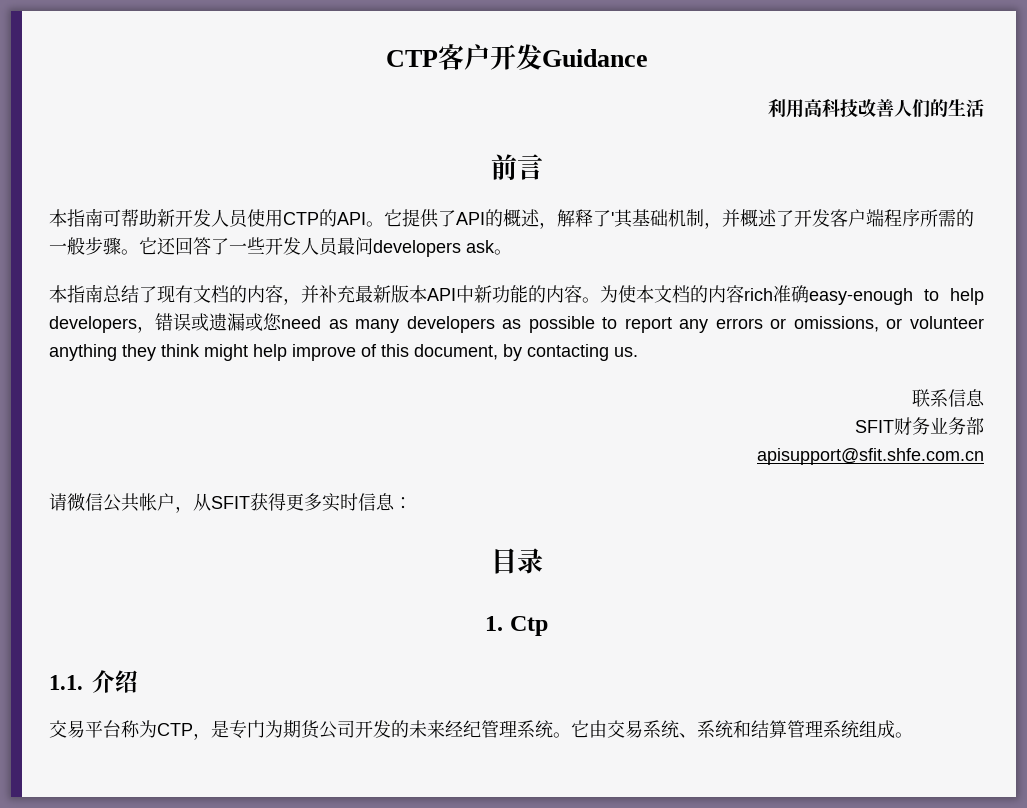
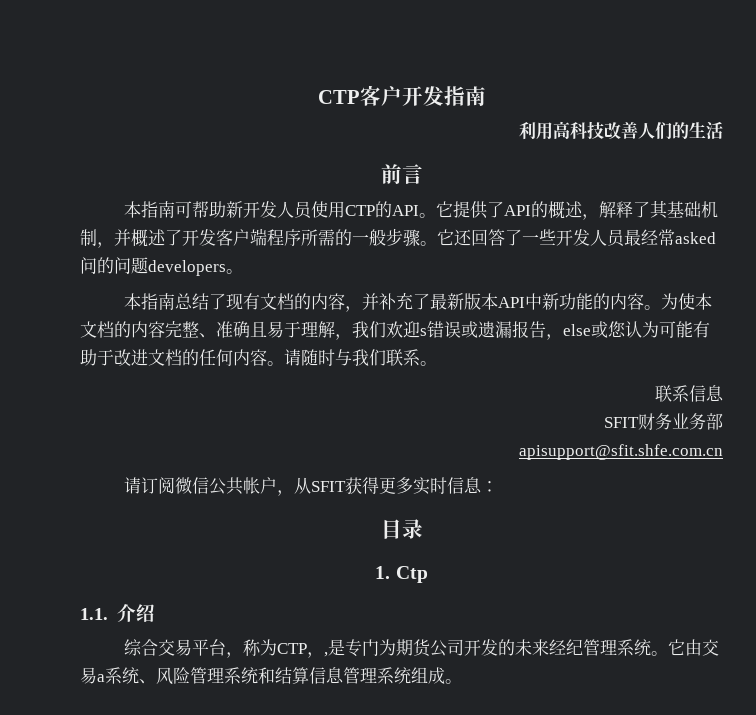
- CTP客户开发Guidance
+ CTP客户开发指南
- 它提供了API的概述，解释了'其基础机制，并概述了开发客户端程序所需的一般步骤。
+ 它提供了API的概述，解释了其基础机制，并概述了开发客户端程序所需的一般步骤。
- 它还回答了一些开发人员最问developers ask。
+ 它还回答了一些开发人员最经常asked问的问题developers。
- 本指南总结了现有文档的内容，并补充最新版本API中新功能的内容。
+ 本指南总结了现有文档的内容，并补充了最新版本API中新功能的内容。
- 为使本文档的内容rich准确easy-enough to help developers，错误或遗漏或您need as many developers as possible to report any errors or omissions, or volunteer anything they think might help improve of this document, by contacting us.
+ 为使本文档的内容完整、准确且易于理解，我们欢迎s错误或遗漏报告，else或您认为可能有助于改进文档的任何内容。请随时与我们联系。
- 请微信公共帐户，从SFIT获得更多实时信息：
+ 请订阅微信公共帐户，从SFIT获得更多实时信息：
- 交易平台称为CTP，是专门为期货公司开发的未来经纪管理系统。
+ 综合交易平台，称为CTP，,是专门为期货公司开发的未来经纪管理系统。
- 它由交易系统、系统和结算管理系统组成。
+ 它由交易a系统、风险管理系统和结算信息管理系统组成。

